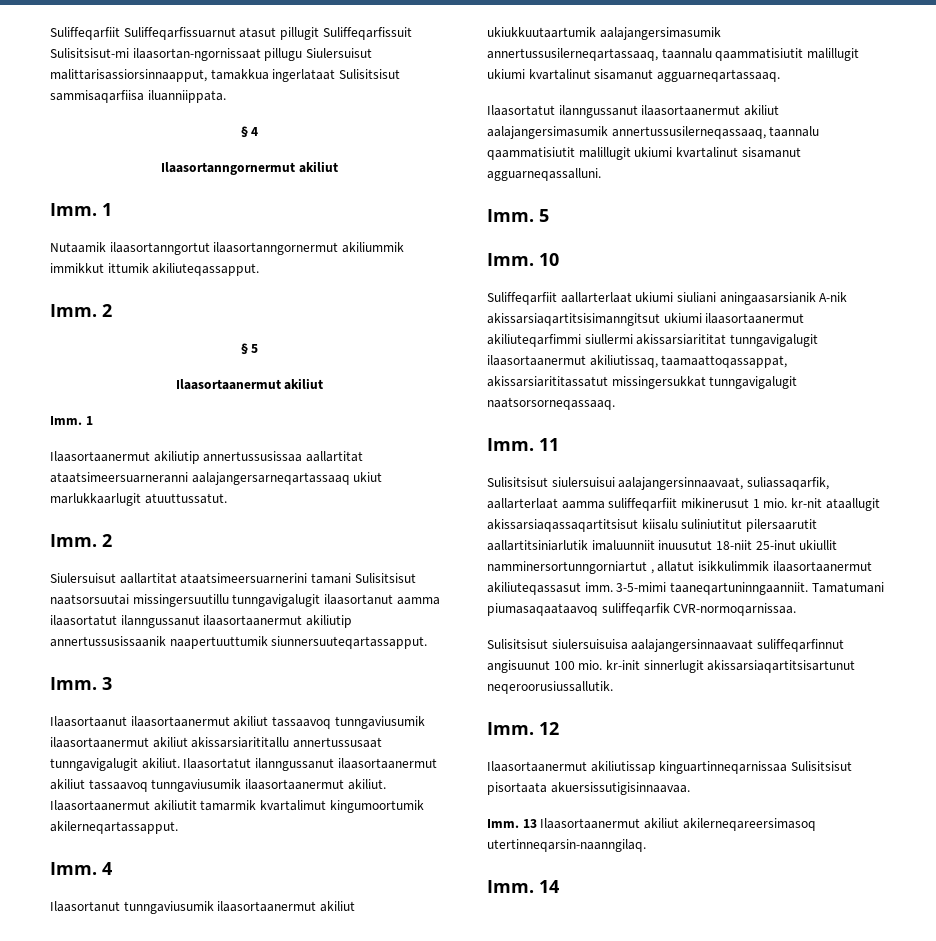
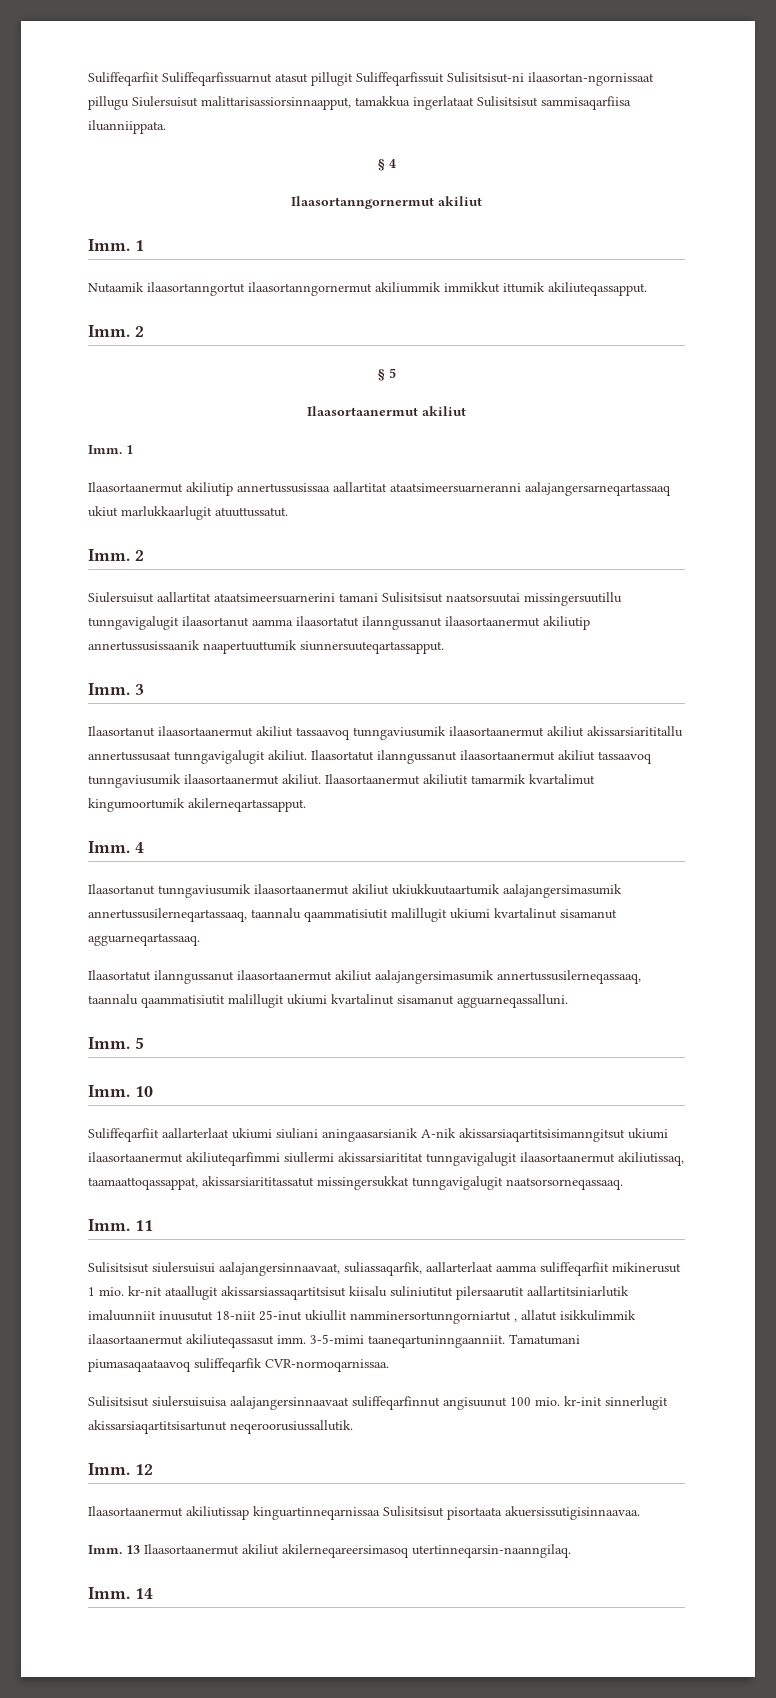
- Suliffeqarfiit Suliffeqarfissuarnut atasut pillugit Suliffeqarfissuit Sulisitsisut-mi ilaasortan-ngornissaat pillugu Siulersuisut malittarisassiorsinnaapput, tamakkua ingerlataat Sulisitsisut sammisaqarfiisa iluanniippata.
+ Suliffeqarfiit Suliffeqarfissuarnut atasut pillugit Suliffeqarfissuit Sulisitsisut-ni ilaasortan-ngornissaat pillugu Siulersuisut malittarisassiorsinnaapput, tamakkua ingerlataat Sulisitsisut sammisaqarfiisa iluanniippata.
- Ilaasortaanut ilaasortaanermut akiliut tassaavoq tunngaviusumik ilaasortaanermut akiliut akissarsiarititallu annertussusaat tunngavigalugit akiliut.
+ Ilaasortanut ilaasortaanermut akiliut tassaavoq tunngaviusumik ilaasortaanermut akiliut akissarsiarititallu annertussusaat tunngavigalugit akiliut.
- Sulisitsisut siulersuisui aalajangersinnaavaat, suliassaqarfik, aallarterlaat aamma suliffeqarfiit mikinerusut 1 mio. kr-nit ataallugit akissarsiaqassaqartitsisut kiisalu suliniutitut pilersaarutit aallartitsiniarlutik imaluunniit inuusutut 18-niit 25-inut ukiullit namminersortunngorniartut , allatut isikkulimmik ilaasortaanermut akiliuteqassasut imm.
+ Sulisitsisut siulersuisui aalajangersinnaavaat, suliassaqarfik, aallarterlaat aamma suliffeqarfiit mikinerusut 1 mio. kr-nit ataallugit akissarsiassaqartitsisut kiisalu suliniutitut pilersaarutit aallartitsiniarlutik imaluunniit inuusutut 18-niit 25-inut ukiullit namminersortunngorniartut , allatut isikkulimmik ilaasortaanermut akiliuteqassasut imm.

